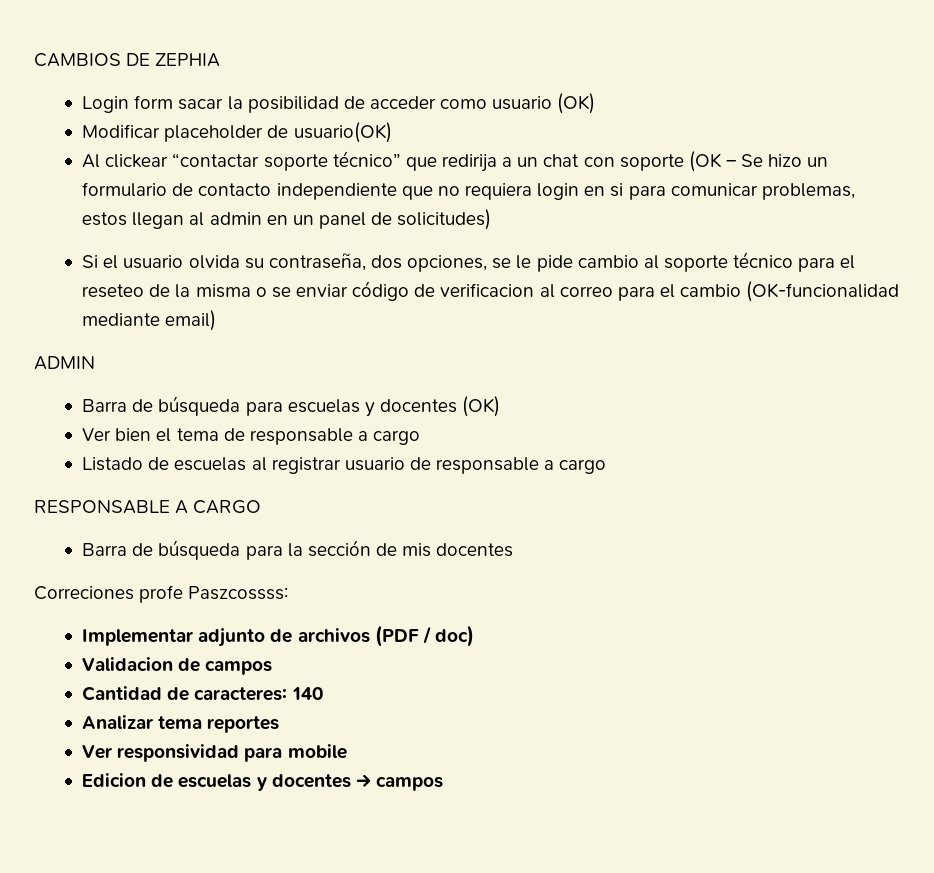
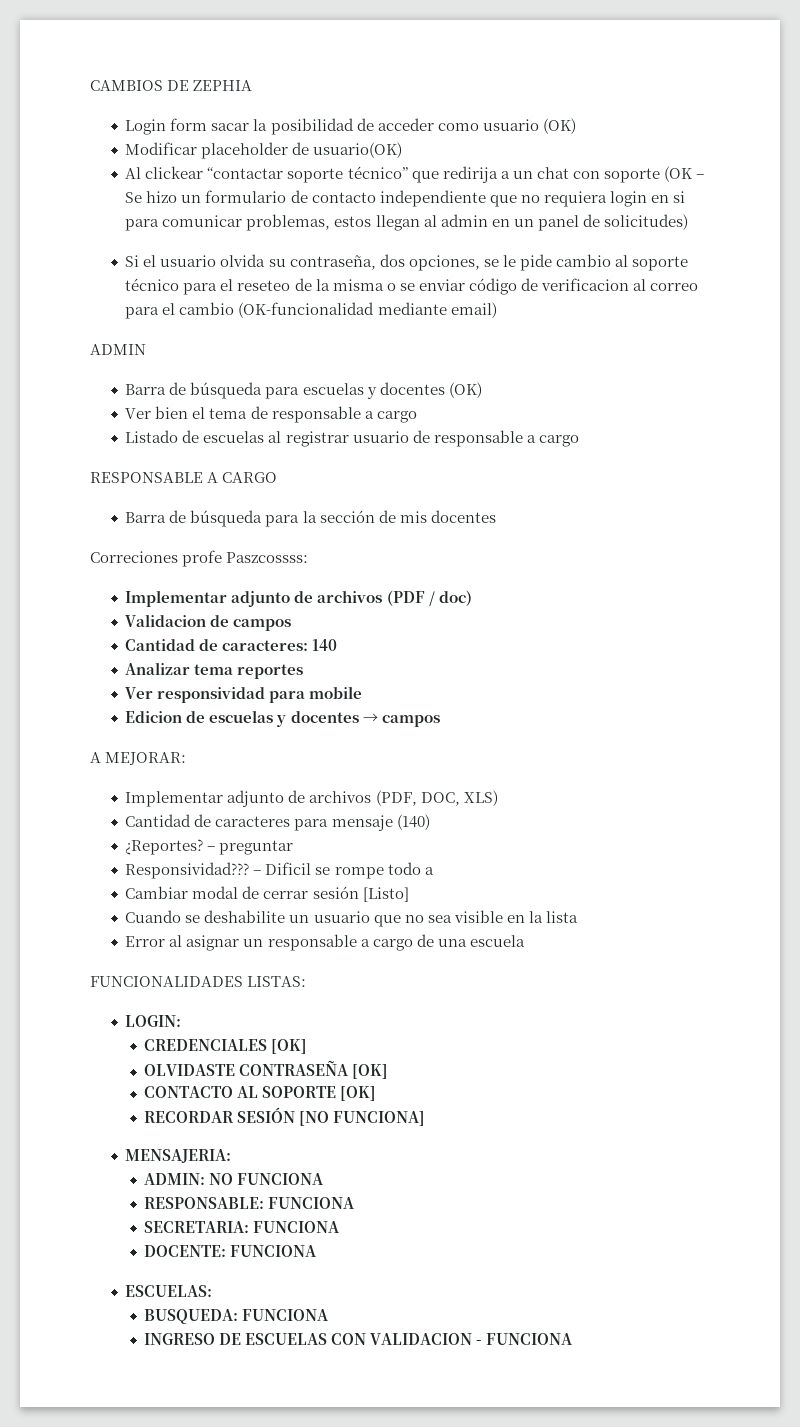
+ A MEJORAR:
+ Implementar adjunto de archivos (PDF, DOC, XLS)
+ Cantidad de caracteres para mensaje (140)
+ ¿Reportes? – preguntar
+ Responsividad??? – Dificil se rompe todo a
+ Cambiar modal de cerrar sesión [Listo]
+ Cuando se deshabilite un usuario que no sea visible en la lista
+ Error al asignar un responsable a cargo de una escuela
+ FUNCIONALIDADES LISTAS:
+ LOGIN:
+ CREDENCIALES [OK]
+ OLVIDASTE CONTRASEÑA [OK]
+ CONTACTO AL SOPORTE [OK]
+ RECORDAR SESIÓN [NO FUNCIONA]
+ MENSAJERIA:
+ ADMIN: NO FUNCIONA
+ RESPONSABLE: FUNCIONA
+ SECRETARIA: FUNCIONA
+ DOCENTE: FUNCIONA
+ ESCUELAS:
+ BUSQUEDA: FUNCIONA
+ INGRESO DE ESCUELAS CON VALIDACION - FUNCIONA

